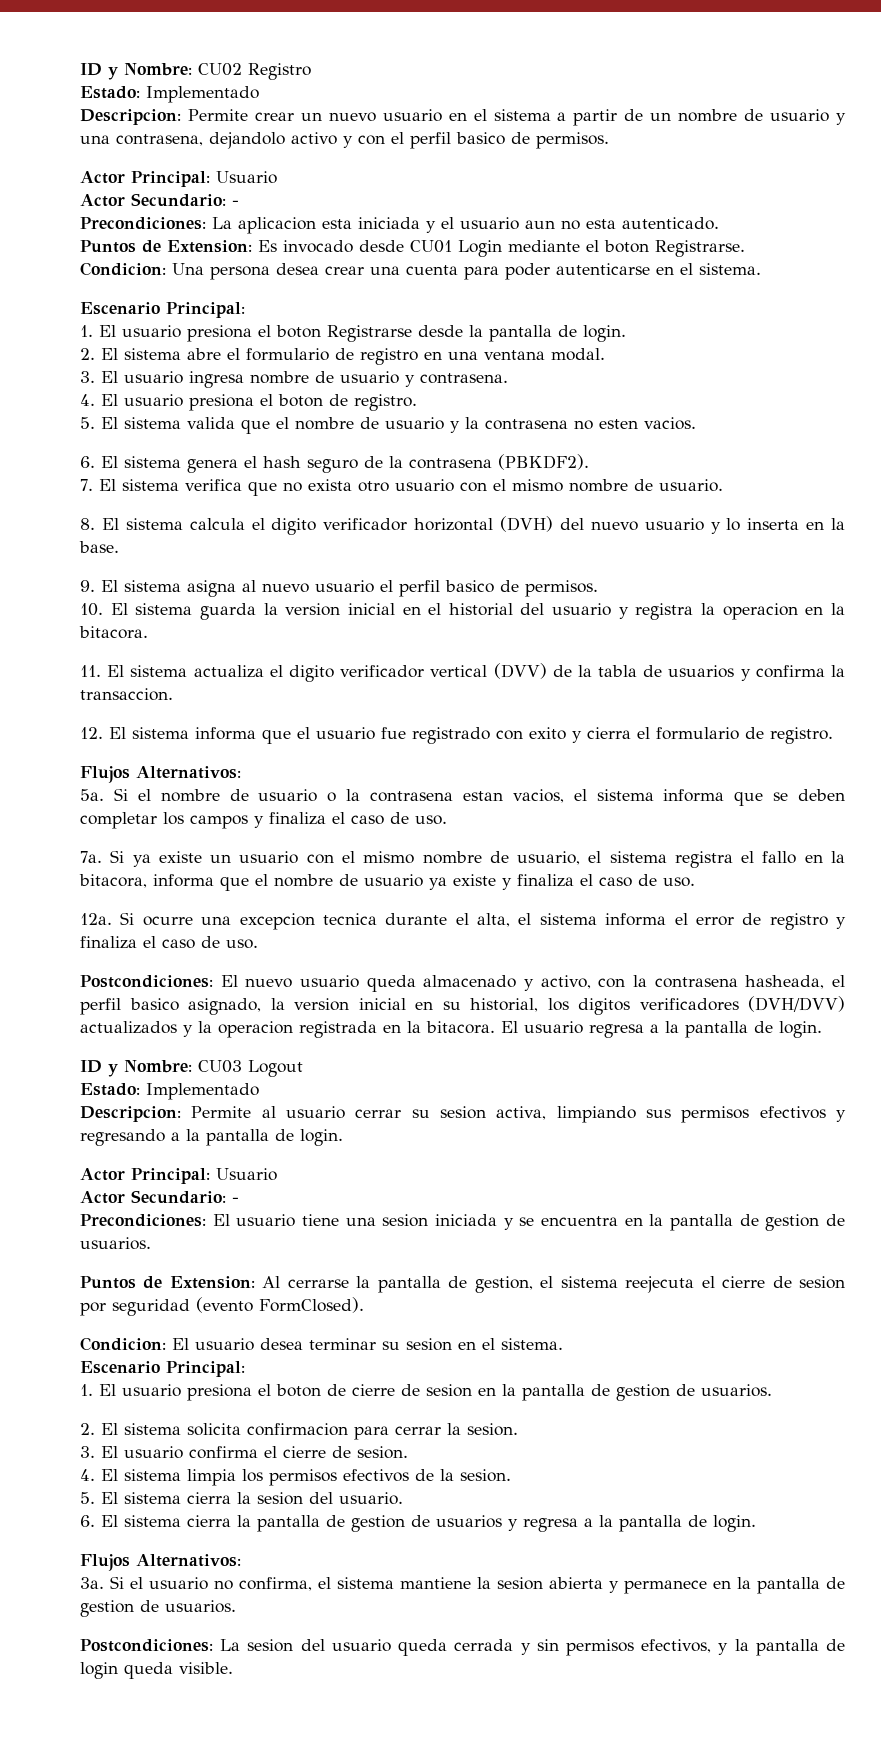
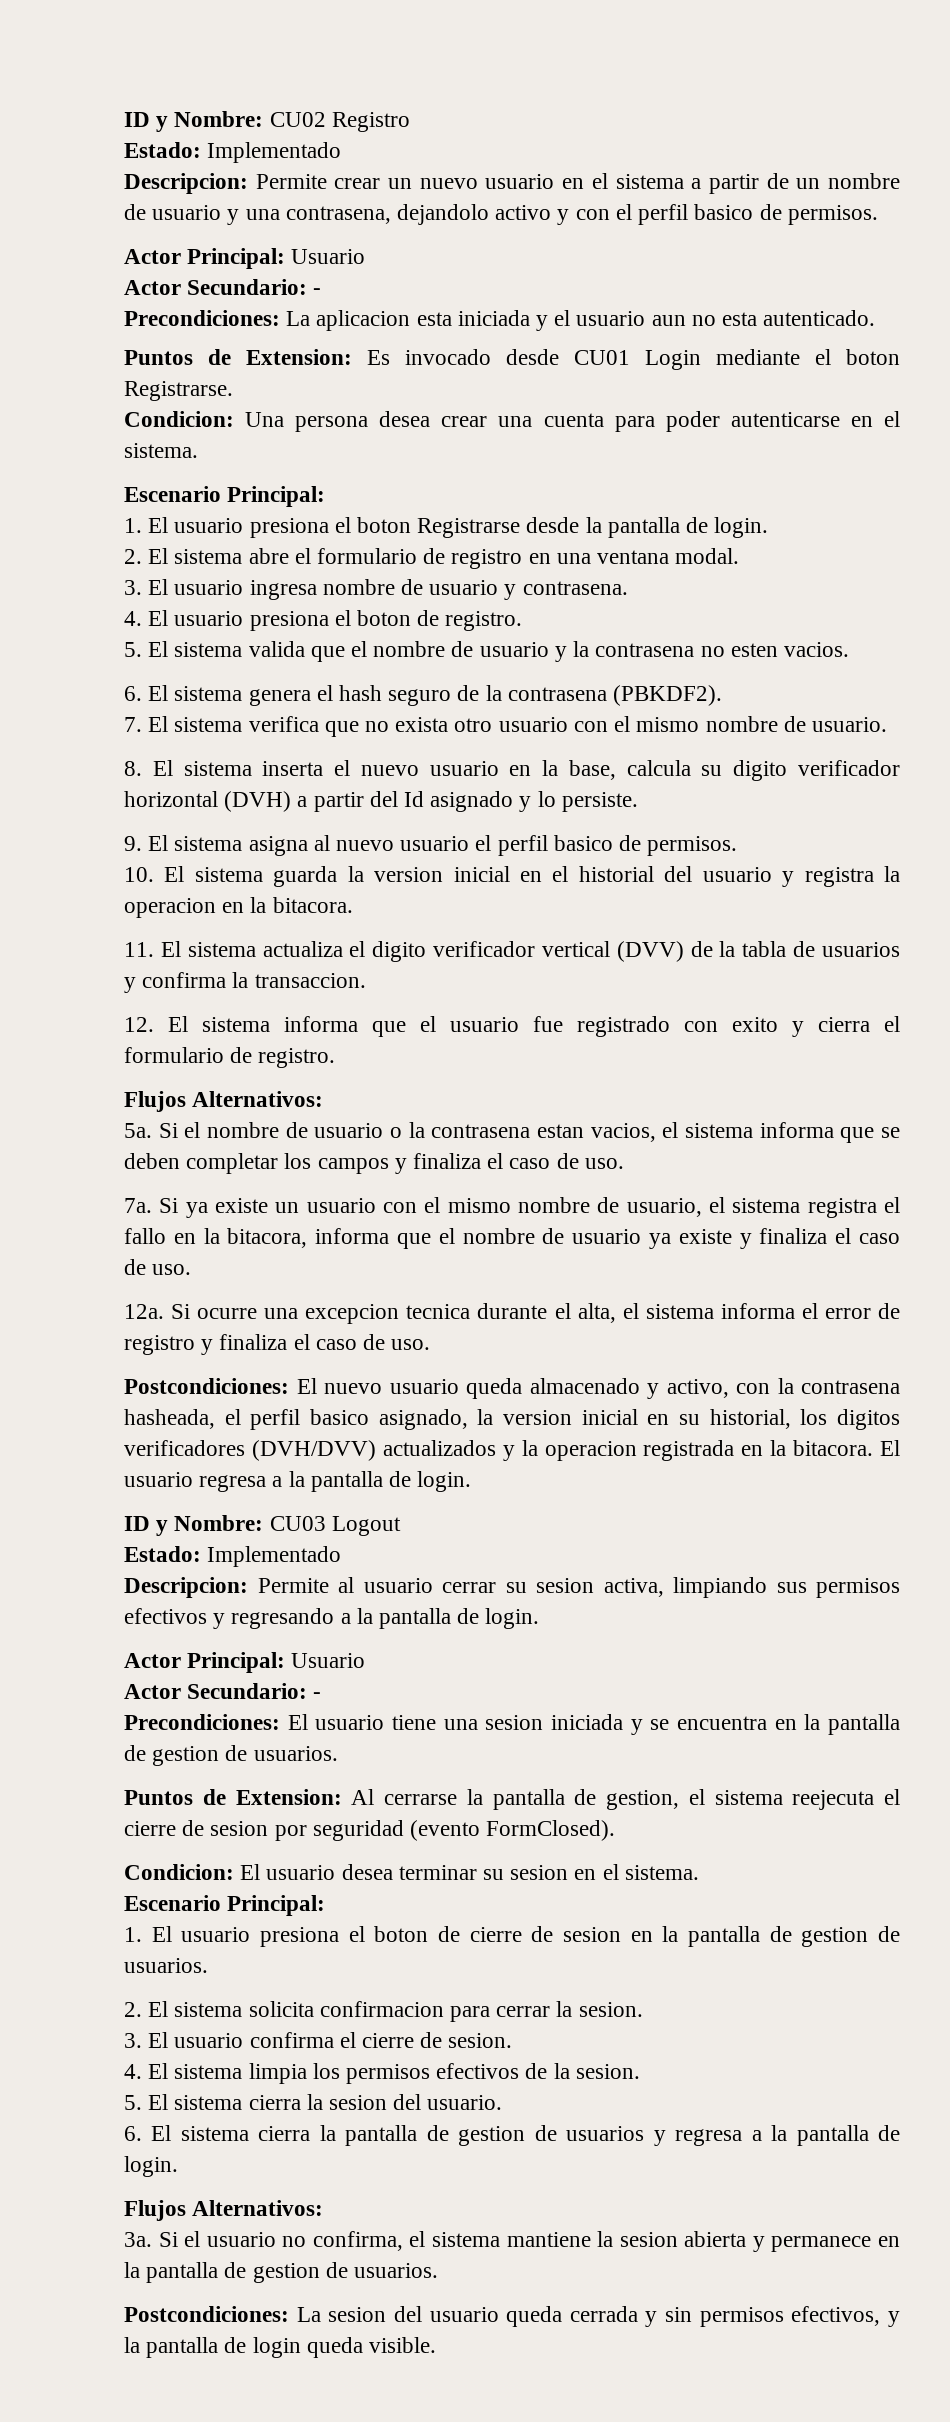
- 8. El sistema calcula el digito verificador horizontal (DVH) del nuevo usuario y lo inserta en la base.
+ 8. El sistema inserta el nuevo usuario en la base, calcula su digito verificador horizontal (DVH) a partir del Id asignado y lo persiste.

